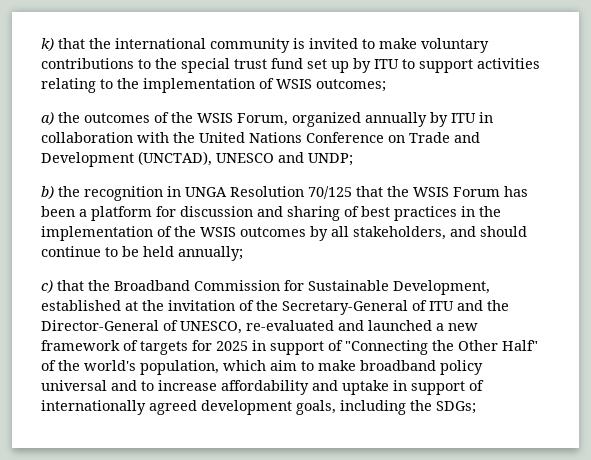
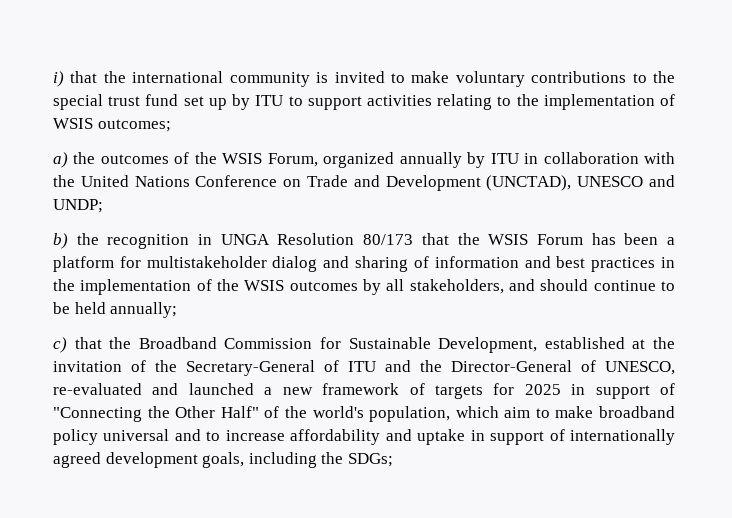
- k) that the international community is invited to make voluntary contributions to the special trust fund set up by ITU to support activities relating to the implementation of WSIS outcomes;
+ i) that the international community is invited to make voluntary contributions to the special trust fund set up by ITU to support activities relating to the implementation of WSIS outcomes;
- b) the recognition in UNGA Resolution 70/125 that the WSIS Forum has been a platform for discussion and sharing of best practices in the implementation of the WSIS outcomes by all stakeholders, and should continue to be held annually;
+ b) the recognition in UNGA Resolution 80/173 that the WSIS Forum has been a platform for multistakeholder dialog and sharing of information and best practices in the implementation of the WSIS outcomes by all stakeholders, and should continue to be held annually;

